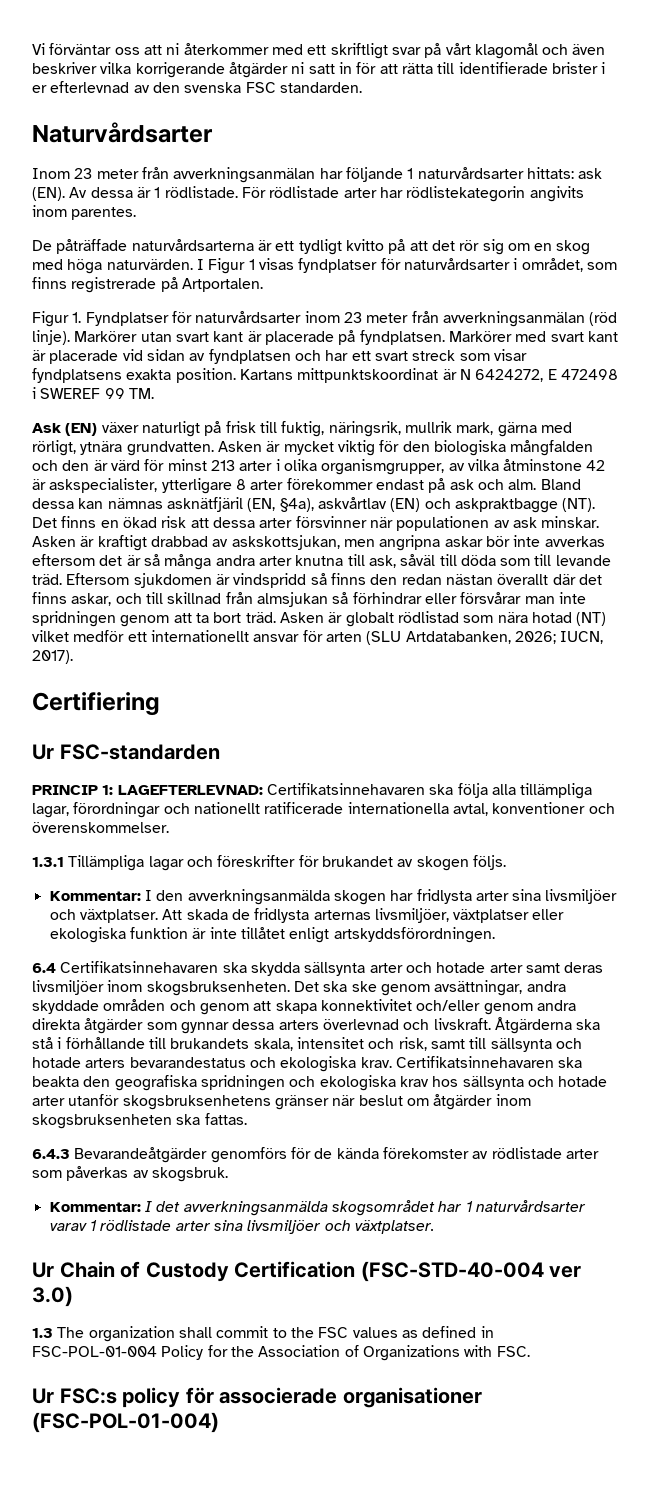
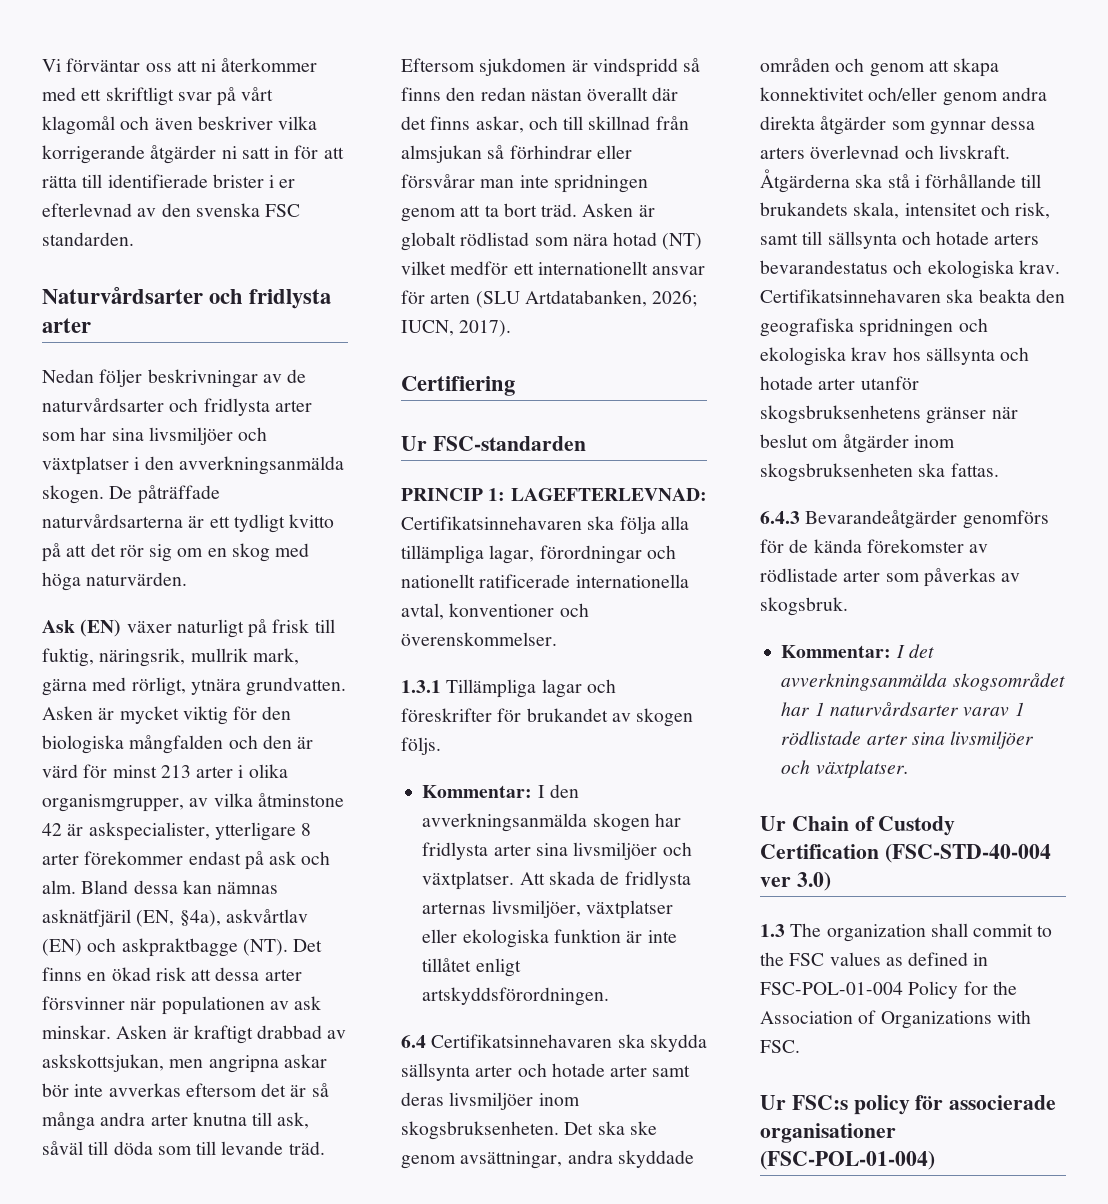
- Naturvårdsarter
- Inom 23 meter från avverkningsanmälan har följande 1 naturvårdsarter hittats: ask (EN). Av dessa är 1 rödlistade. För rödlistade arter har rödlistekategorin angivits inom parentes.
- De påträffade naturvårdsarterna är ett tydligt kvitto på att det rör sig om en skog med höga naturvärden. I Figur 1 visas fyndplatser för naturvårdsarter i området, som finns registrerade på Artportalen.
- Figur 1. Fyndplatser för naturvårdsarter inom 23 meter från avverkningsanmälan (röd linje). Markörer utan svart kant är placerade på fyndplatsen. Markörer med svart kant är placerade vid sidan av fyndplatsen och har ett svart streck som visar fyndplatsens exakta position. Kartans mittpunktskoordinat är N 6424272, E 472498 i SWEREF 99 TM.
+ Naturvårdsarter och fridlysta arter
+ Nedan följer beskrivningar av de naturvårdsarter och fridlysta arter som har sina livsmiljöer och växtplatser i den avverkningsanmälda skogen. De påträffade naturvårdsarterna är ett tydligt kvitto på att det rör sig om en skog med höga naturvärden.

